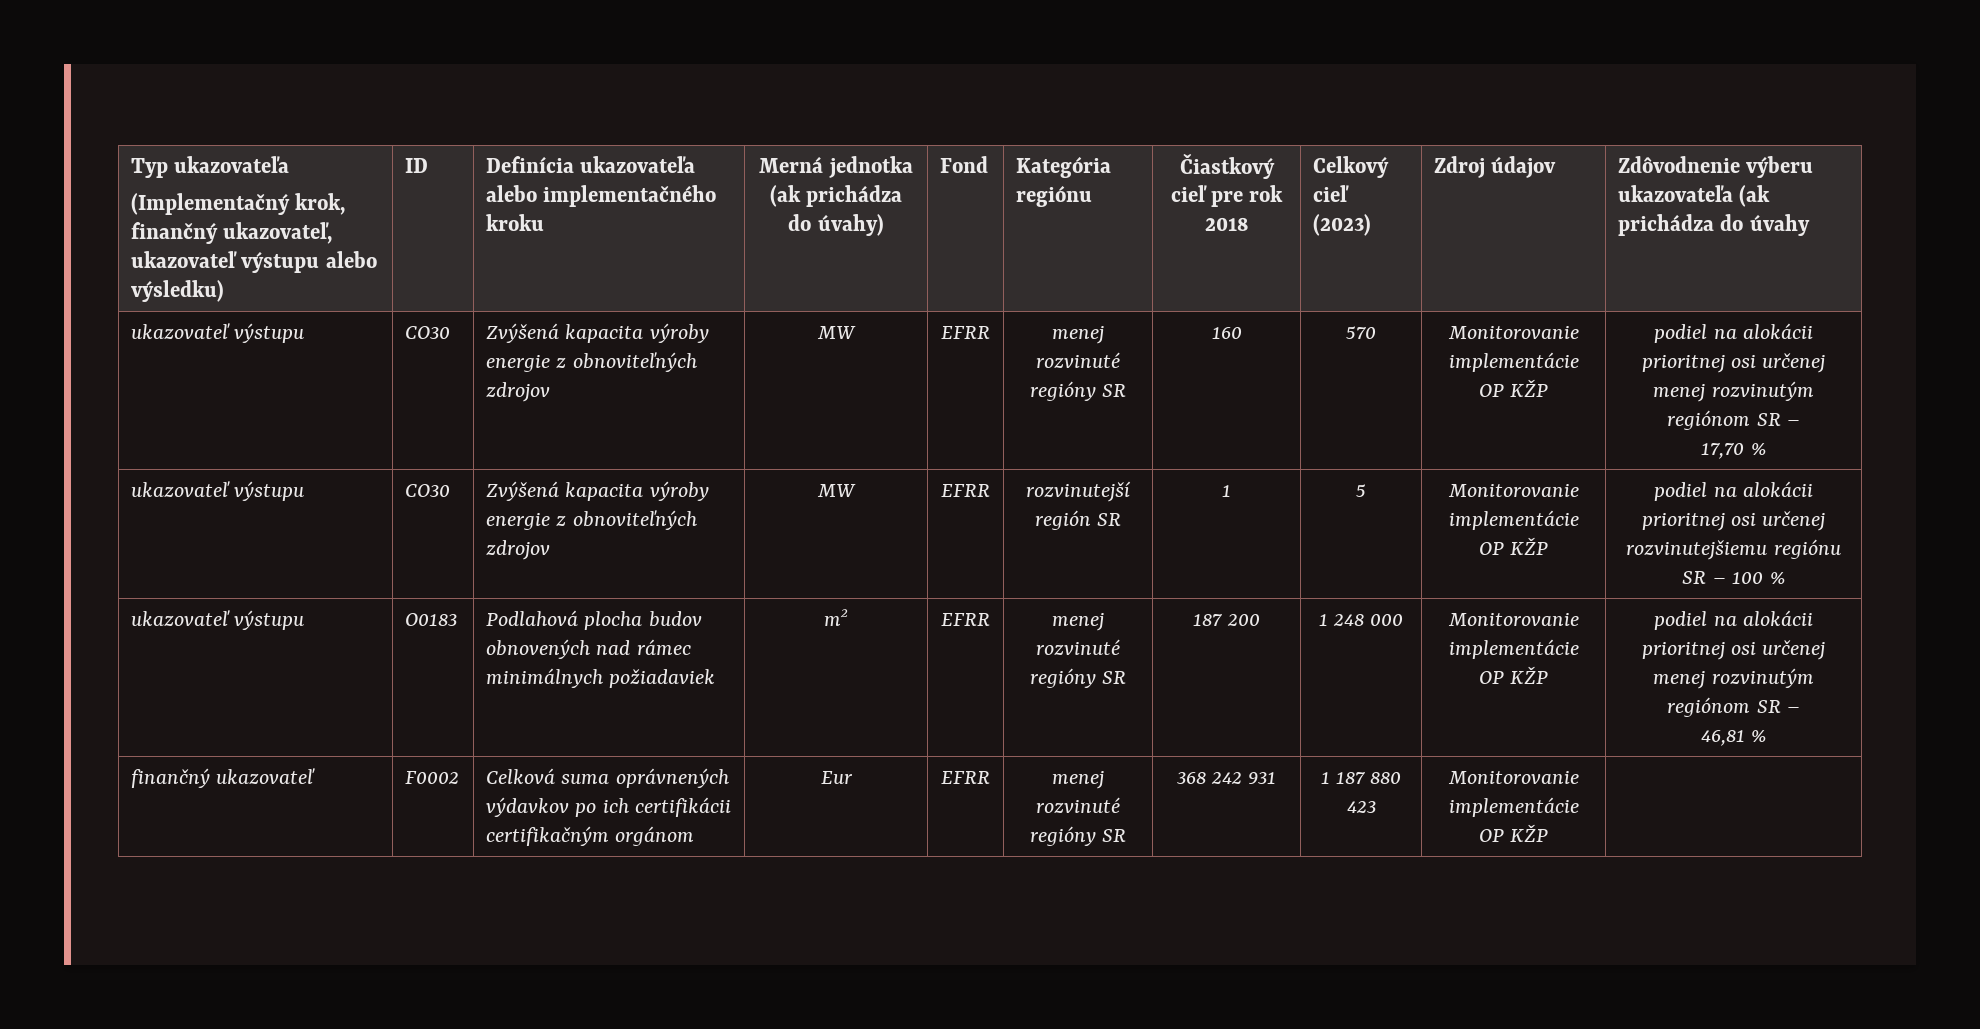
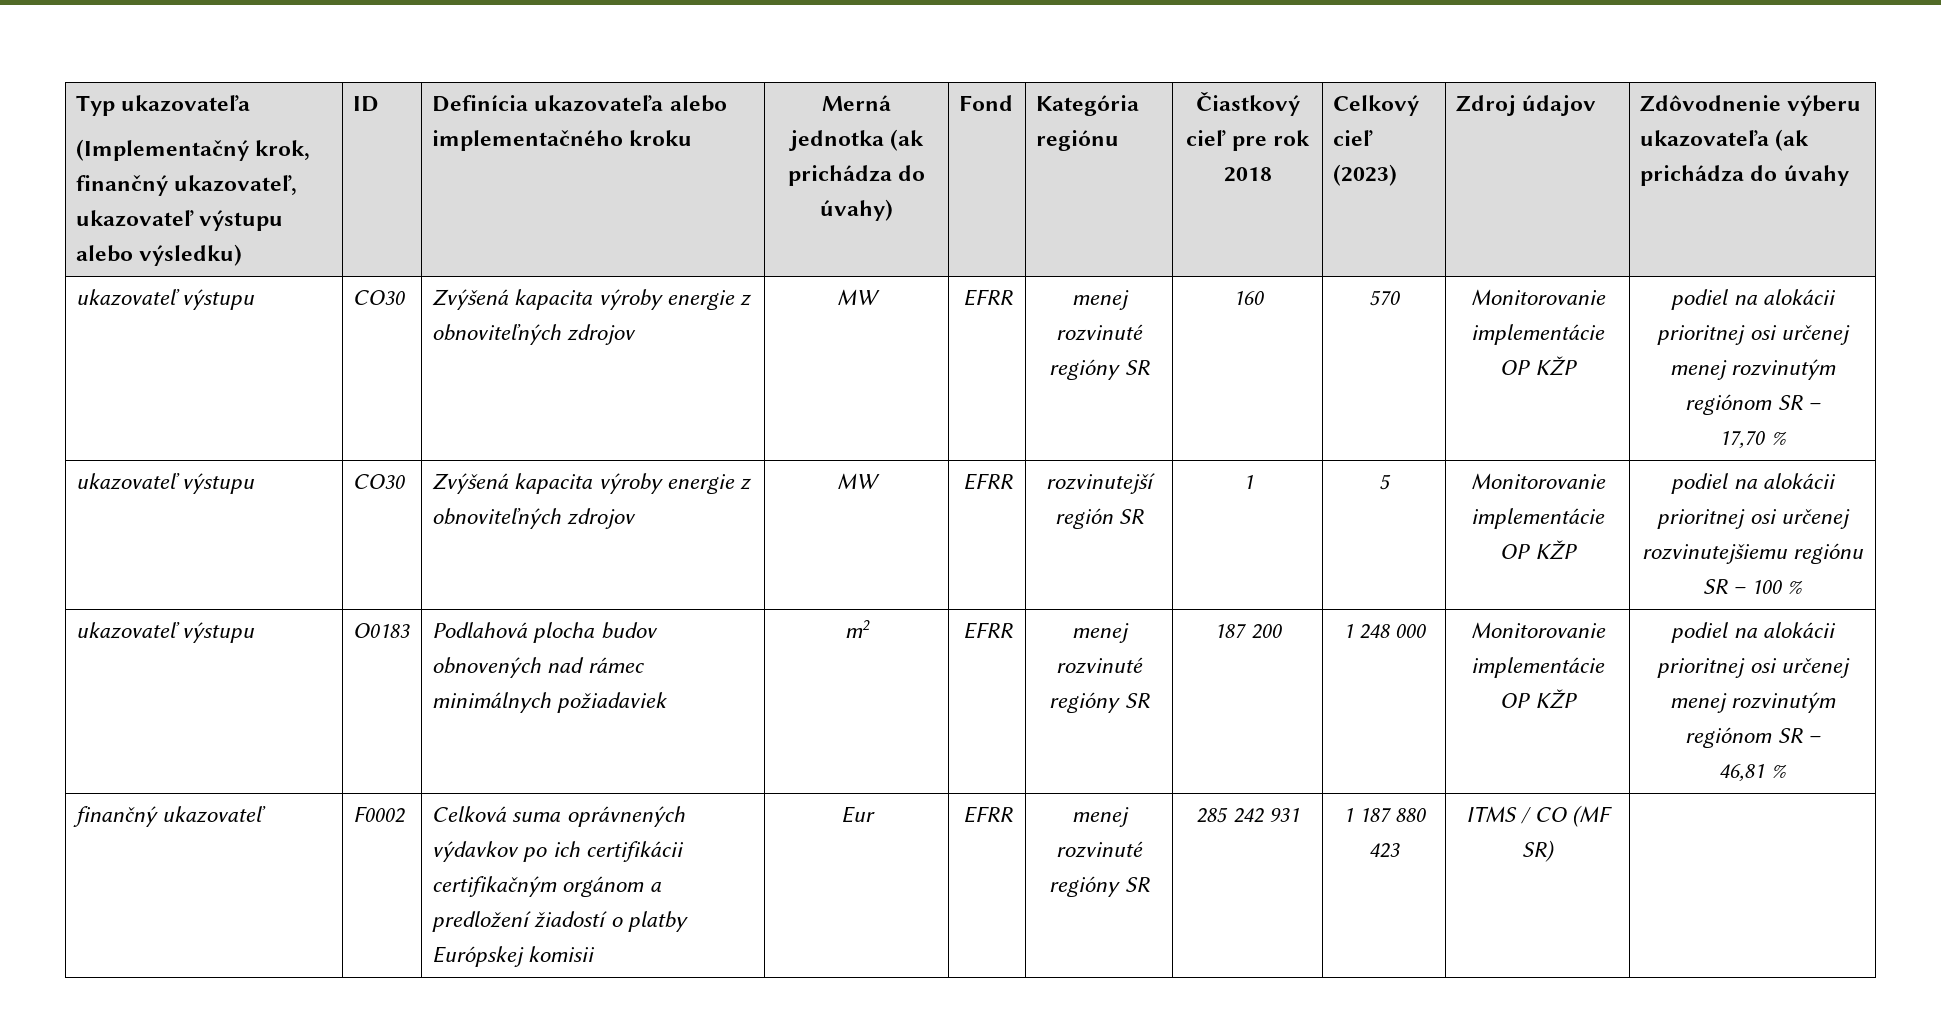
- finančný ukazovateľ | F0002 | Celková suma oprávnených výdavkov po ich certifikácii certifikačným orgánom | Eur | EFRR | menej rozvinuté regióny SR | 368 242 931 | 1 187 880 423 | Monitorovanie implementácie OP KŽP |
+ finančný ukazovateľ | F0002 | Celková suma oprávnených výdavkov po ich certifikácii certifikačným orgánom a predložení žiadostí o platby Európskej komisii | Eur | EFRR | menej rozvinuté regióny SR | 285 242 931 | 1 187 880 423 | ITMS / CO (MF SR) |

